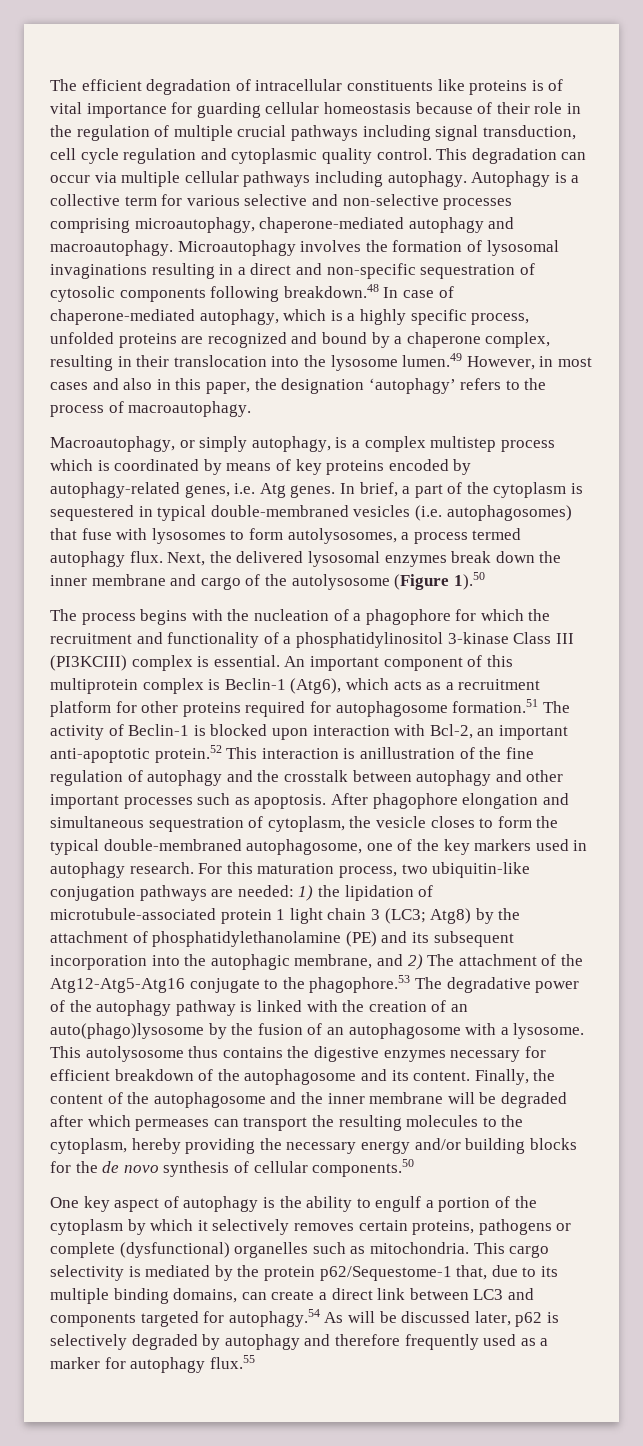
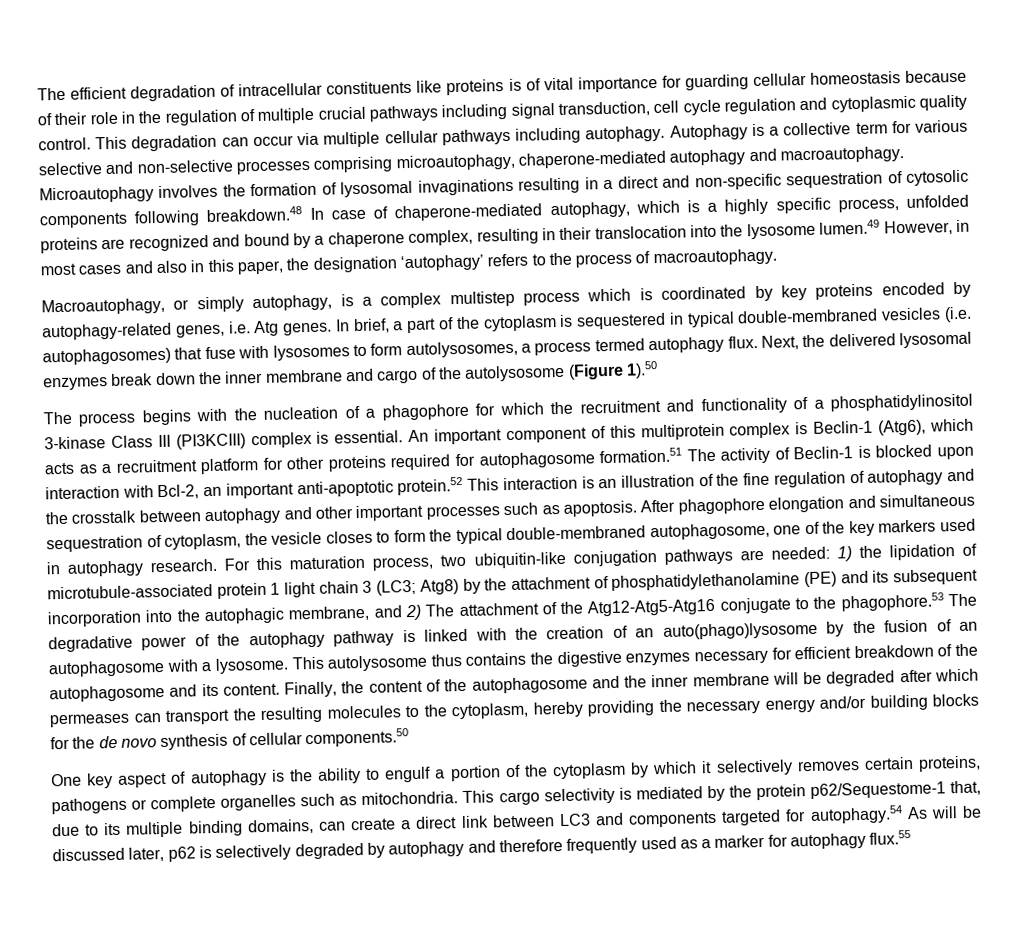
- Macroautophagy, or simply autophagy, is a complex multistep process which is coordinated by means of key proteins encoded by autophagy-related genes, i.e. Atg genes.
+ Macroautophagy, or simply autophagy, is a complex multistep process which is coordinated by key proteins encoded by autophagy-related genes, i.e. Atg genes.
- An important component of this multiprotein complex is Beclin-1 (Atg6), which acts as a recruitment platform for other proteins required for autophagosome formation.51 The activity of Beclin-1 is blocked upon interaction with Bcl-2, an important anti-apoptotic protein.52 This interaction is anillustration of the fine regulation of autophagy and the crosstalk between autophagy and other important processes such as apoptosis.
+ An important component of this multiprotein complex is Beclin-1 (Atg6), which acts as a recruitment platform for other proteins required for autophagosome formation.51 The activity of Beclin-1 is blocked upon interaction with Bcl-2, an important anti-apoptotic protein.52 This interaction is an illustration of the fine regulation of autophagy and the crosstalk between autophagy and other important processes such as apoptosis.
- One key aspect of autophagy is the ability to engulf a portion of the cytoplasm by which it selectively removes certain proteins, pathogens or complete (dysfunctional) organelles such as mitochondria.
+ One key aspect of autophagy is the ability to engulf a portion of the cytoplasm by which it selectively removes certain proteins, pathogens or complete organelles such as mitochondria.

